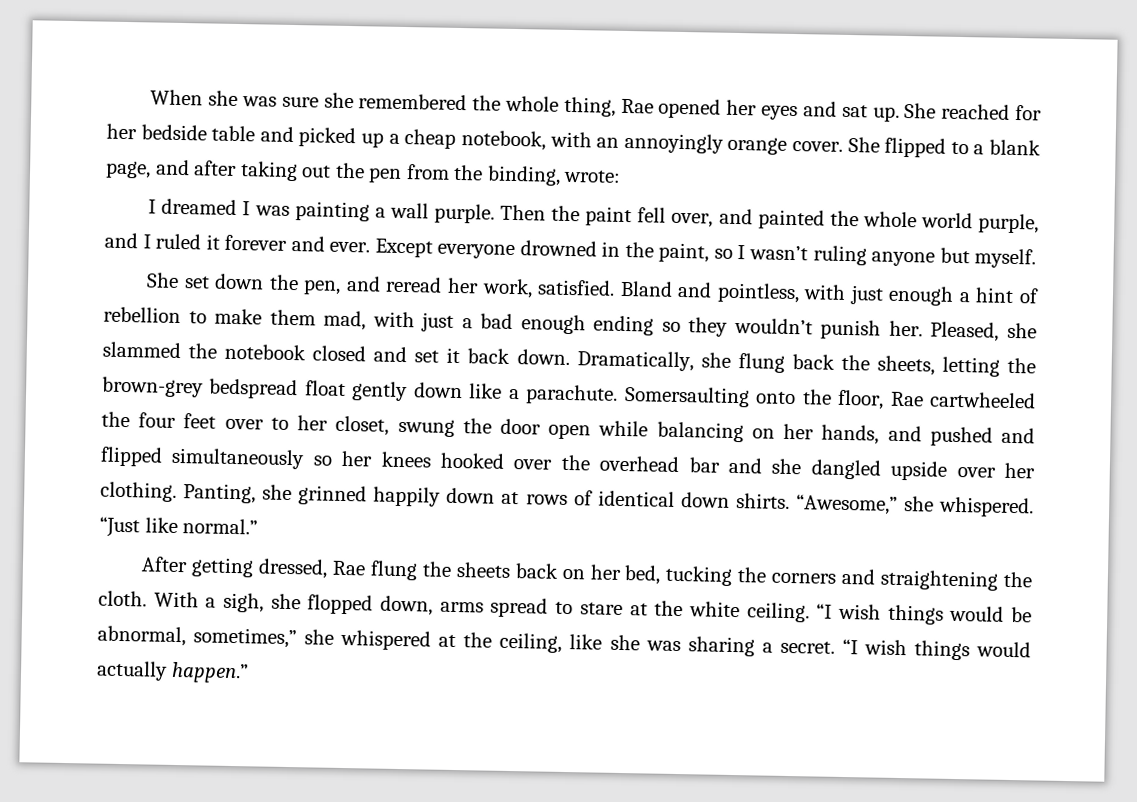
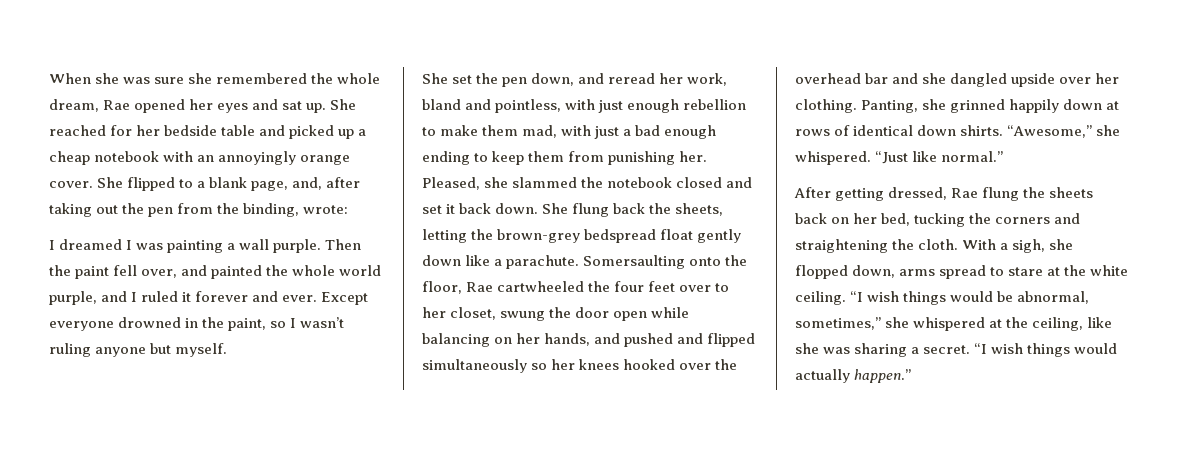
- When she was sure she remembered the whole thing, Rae opened her eyes and sat up.
+ When she was sure she remembered the whole dream, Rae opened her eyes and sat up.
- She reached for her bedside table and picked up a cheap notebook, with an annoyingly orange cover.
+ She reached for her bedside table and picked up a cheap notebook with an annoyingly orange cover.
- She flipped to a blank page, and after taking out the pen from the binding, wrote:
+ She flipped to a blank page, and, after taking out the pen from the binding, wrote:
- She set down the pen, and reread her work, satisfied. Bland and pointless, with just enough a hint of rebellion to make them mad, with just a bad enough ending so they wouldn’t punish her.
+ She set the pen down, and reread her work, bland and pointless, with just enough rebellion to make them mad, with just a bad enough ending to keep them from punishing her.
- Dramatically, she flung back the sheets, letting the brown-grey bedspread float gently down like a parachute.
+ She flung back the sheets, letting the brown-grey bedspread float gently down like a parachute.

